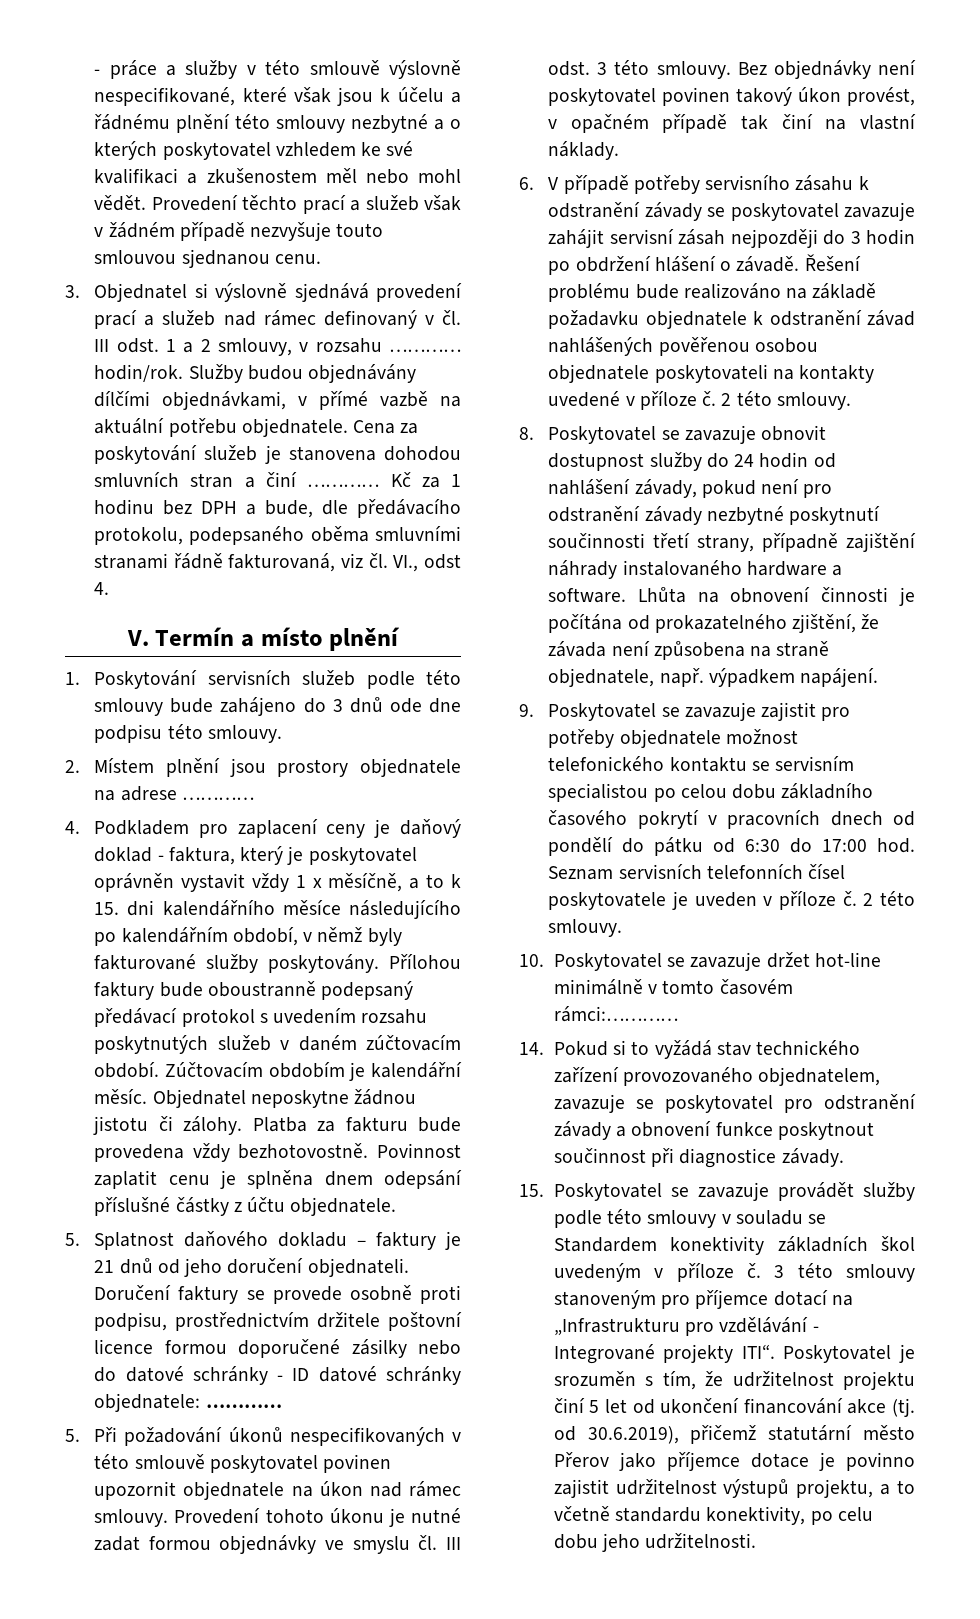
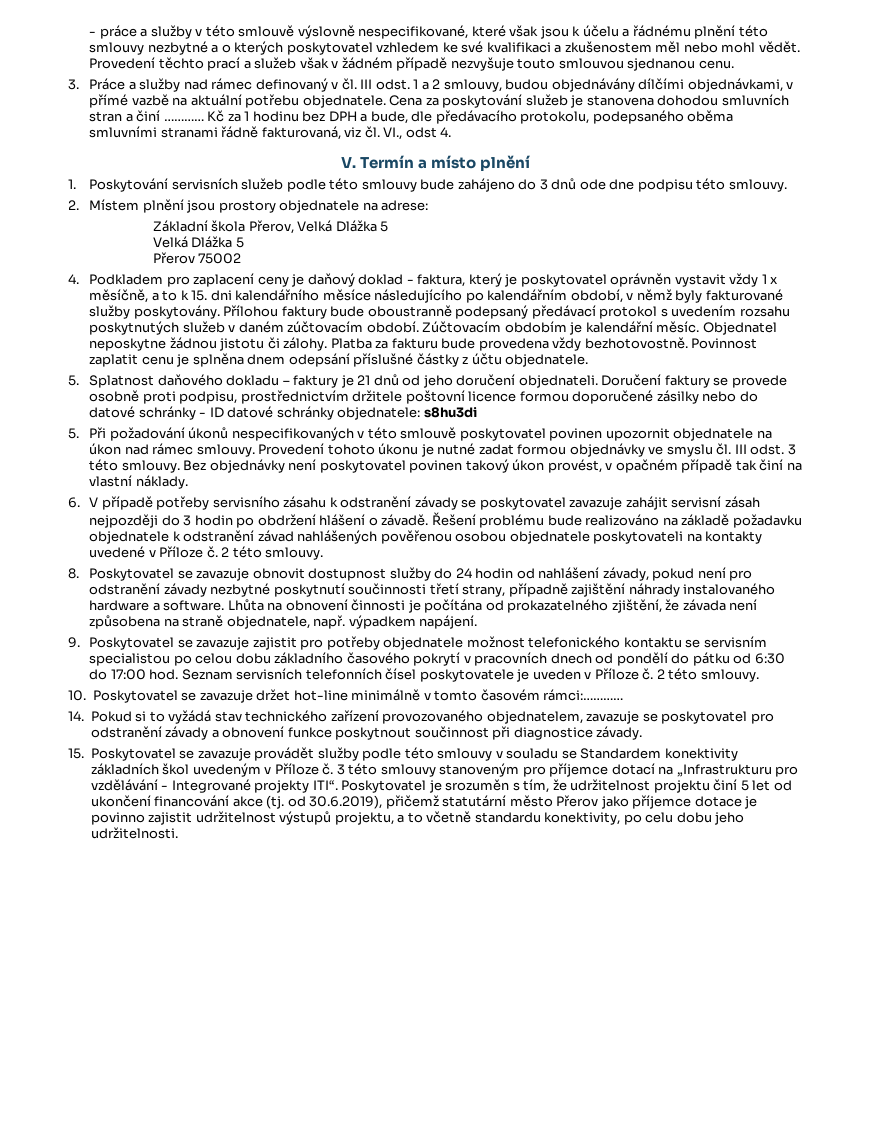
- 3. Objednatel si výslovně sjednává provedení prací a služeb nad rámec definovaný v čl. III odst. 1 a 2 smlouvy, v rozsahu ………… hodin/rok. Služby budou objednávány dílčími objednávkami, v přímé vazbě na aktuální potřebu objednatele.
+ 3. Práce a služby nad rámec definovaný v čl. III odst. 1 a 2 smlouvy, budou objednávány dílčími objednávkami, v přímé vazbě na aktuální potřebu objednatele.
- 2. Místem plnění jsou prostory objednatele na adrese …………
+ 2. Místem plnění jsou prostory objednatele na adrese:
+ Základní škola Přerov, Velká Dlážka 5
+ Velká Dlážka 5
+ Přerov 75002
- Doručení faktury se provede osobně proti podpisu, prostřednictvím držitele poštovní licence formou doporučené zásilky nebo do datové schránky - ID datové schránky objednatele: …………
+ Doručení faktury se provede osobně proti podpisu, prostřednictvím držitele poštovní licence formou doporučené zásilky nebo do datové schránky - ID datové schránky objednatele: s8hu3di
- Řešení problému bude realizováno na základě požadavku objednatele k odstranění závad nahlášených pověřenou osobou objednatele poskytovateli na kontakty uvedené v příloze č.
+ Řešení problému bude realizováno na základě požadavku objednatele k odstranění závad nahlášených pověřenou osobou objednatele poskytovateli na kontakty uvedené v Příloze č.
- Seznam servisních telefonních čísel poskytovatele je uveden v příloze č.
+ Seznam servisních telefonních čísel poskytovatele je uveden v Příloze č.
- 15. Poskytovatel se zavazuje provádět služby podle této smlouvy v souladu se Standardem konektivity základních škol uvedeným v příloze č.
+ 15. Poskytovatel se zavazuje provádět služby podle této smlouvy v souladu se Standardem konektivity základních škol uvedeným v Příloze č.

